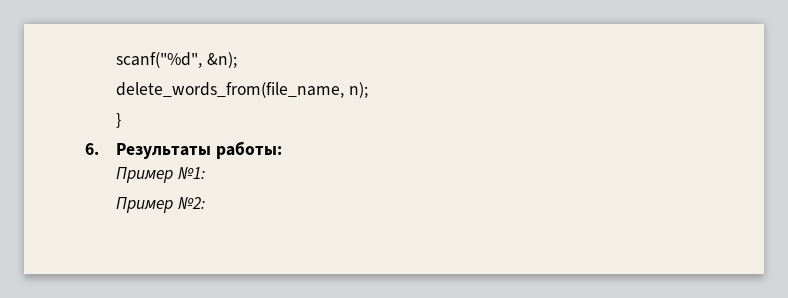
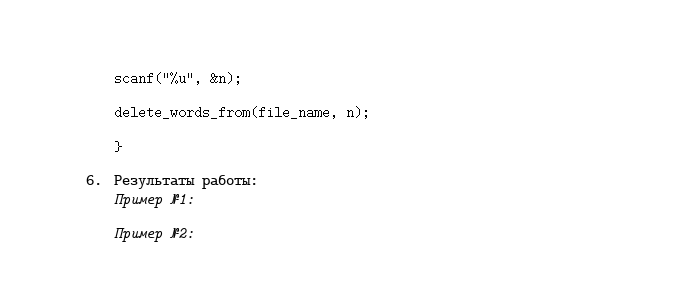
- scanf("%d", &n);
+ scanf("%u", &n);

